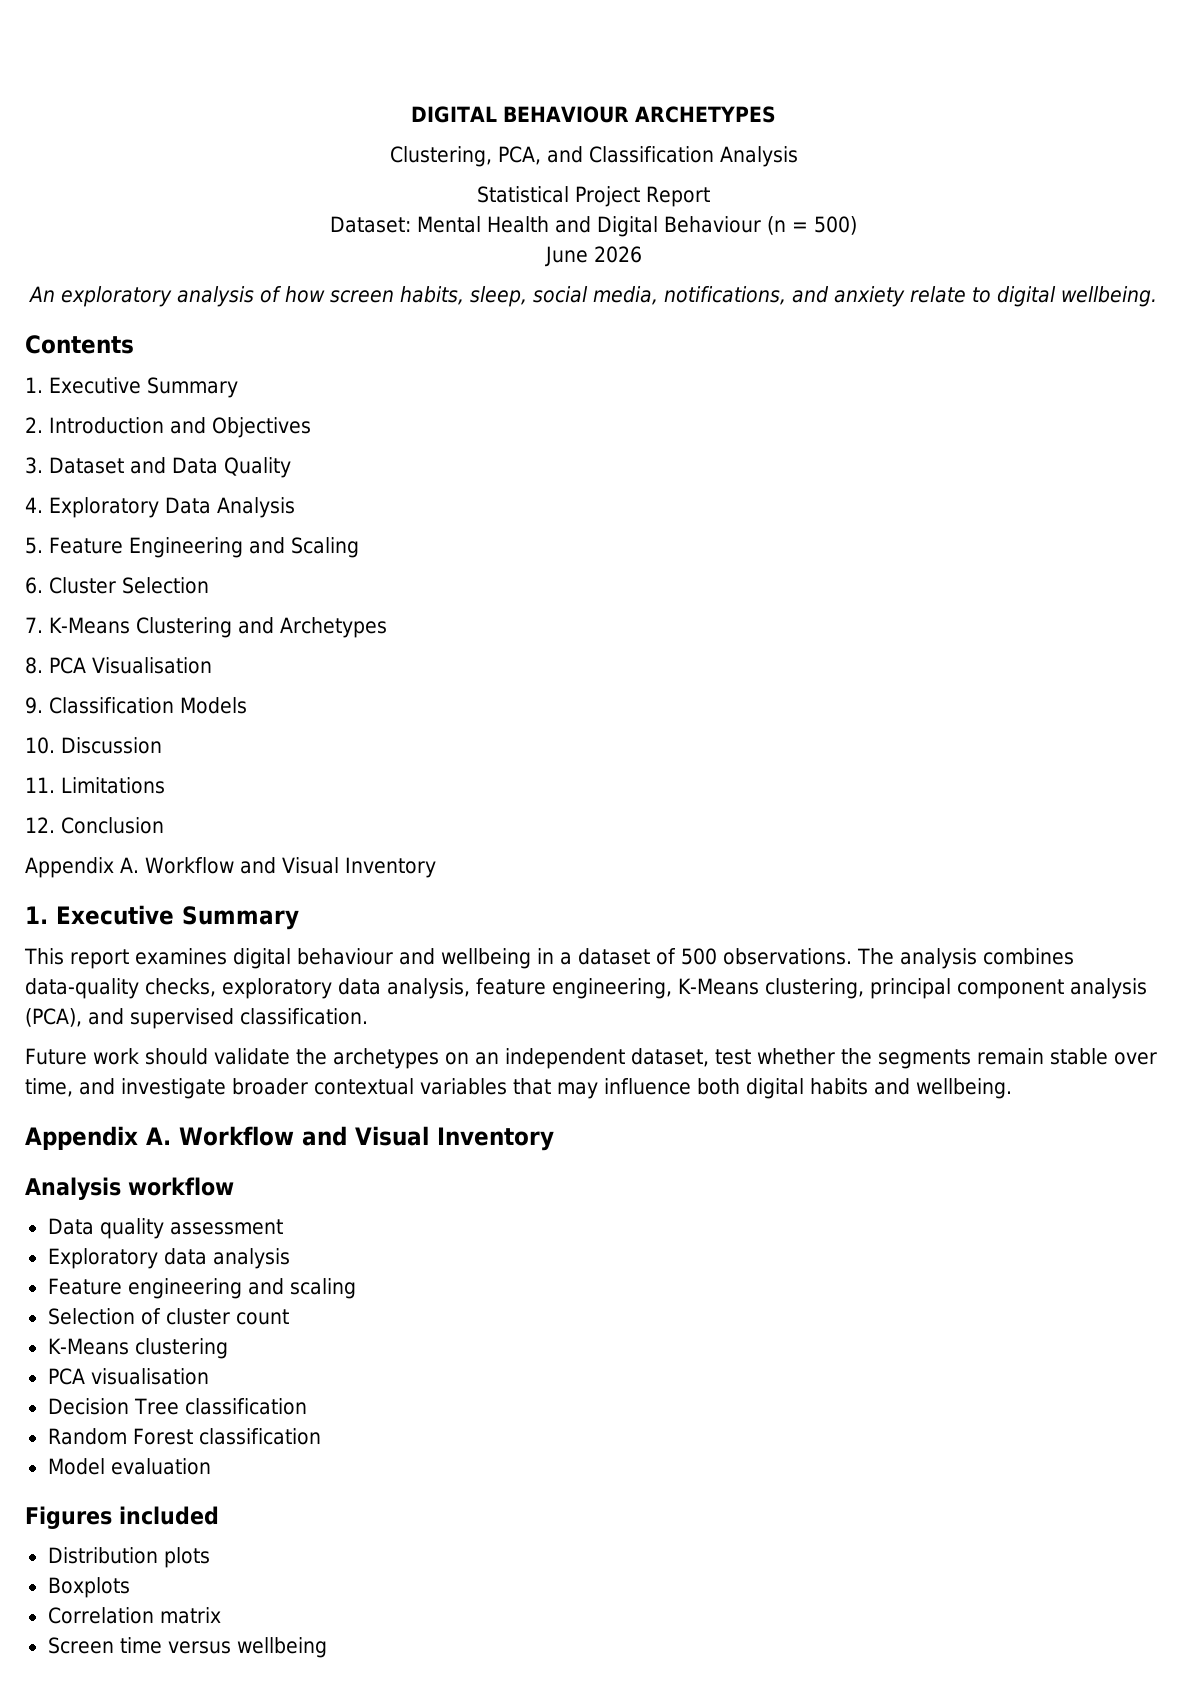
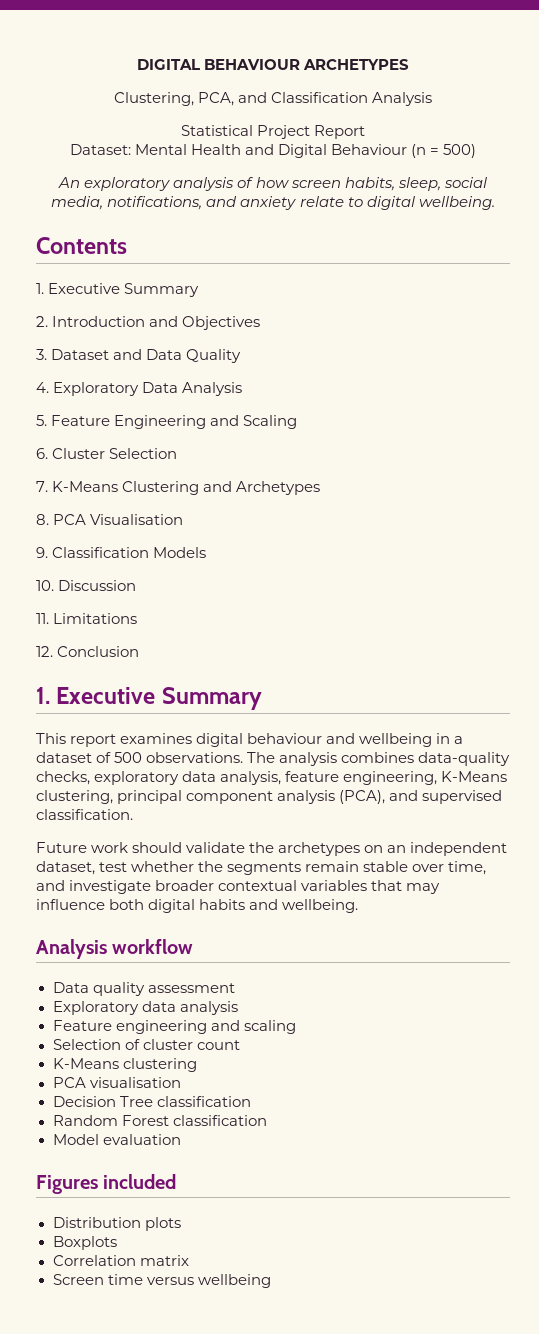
- June 2026
  12. Conclusion
- Appendix A. Workflow and Visual Inventory
  Future work should validate the archetypes on an independent dataset, test whether the segments remain stable over time, and investigate broader contextual variables that may influence both digital habits and wellbeing.
- Appendix A. Workflow and Visual Inventory

